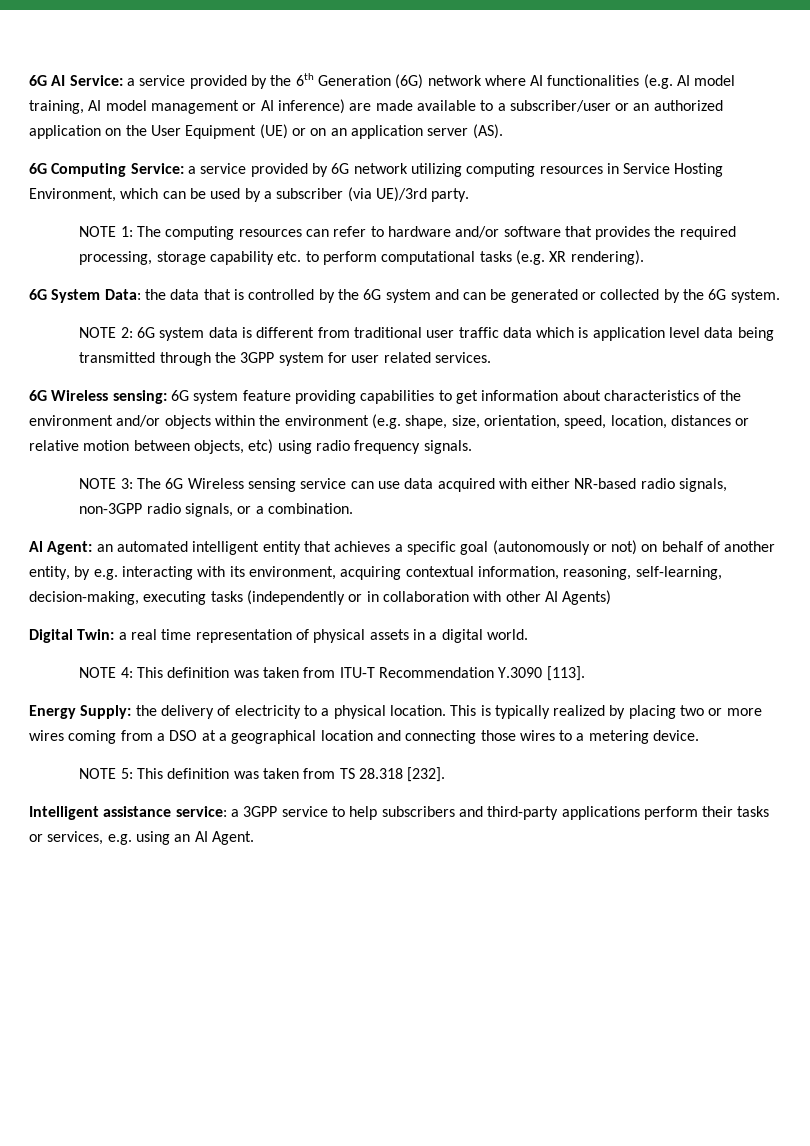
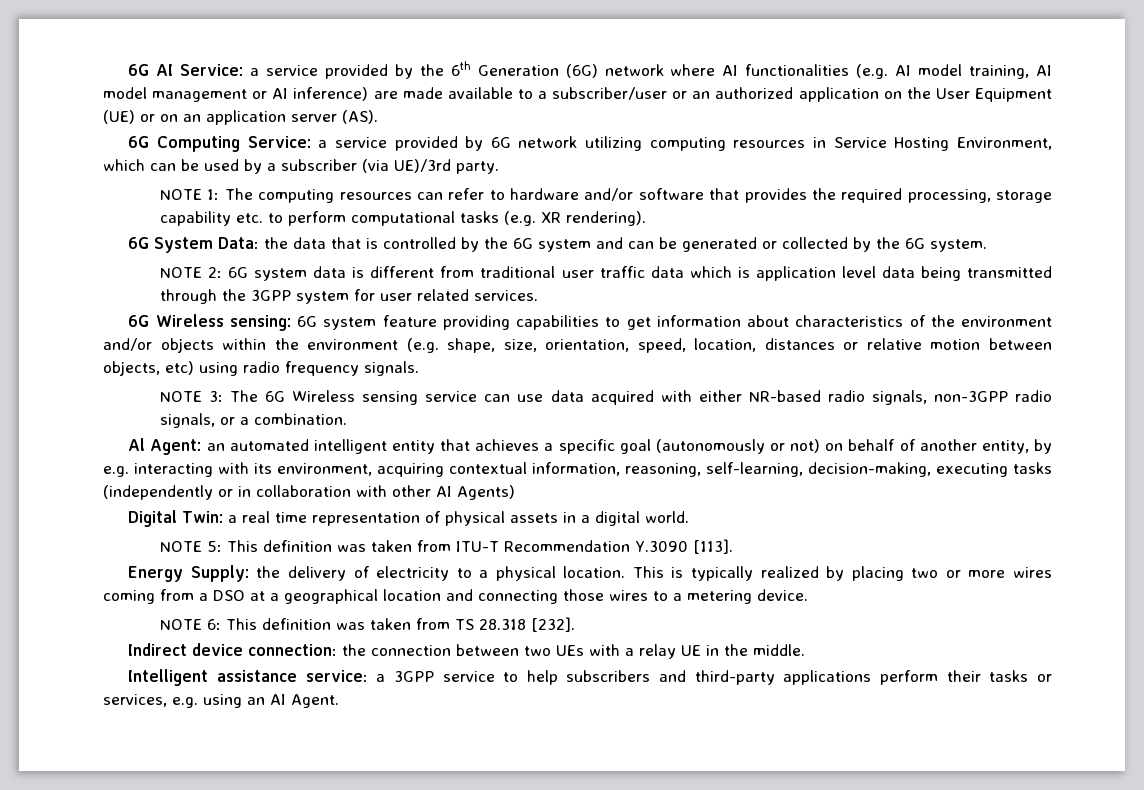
- NOTE 4: This definition was taken from ITU-T Recommendation Y.3090 [113].
+ NOTE 5: This definition was taken from ITU-T Recommendation Y.3090 [113].
- NOTE 5: This definition was taken from TS 28.318 [232].
+ NOTE 6: This definition was taken from TS 28.318 [232].
+ Indirect device connection: the connection between two UEs with a relay UE in the middle.

